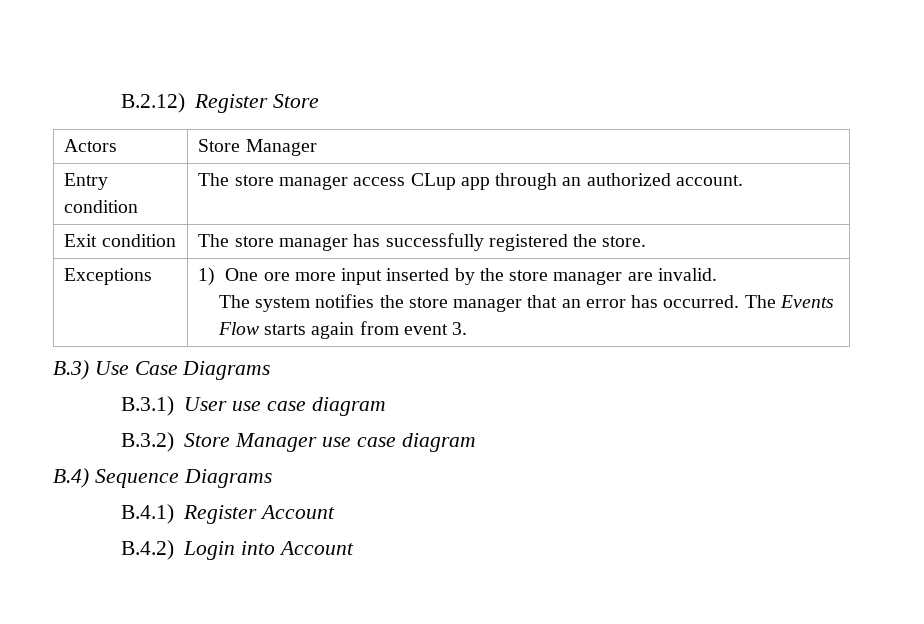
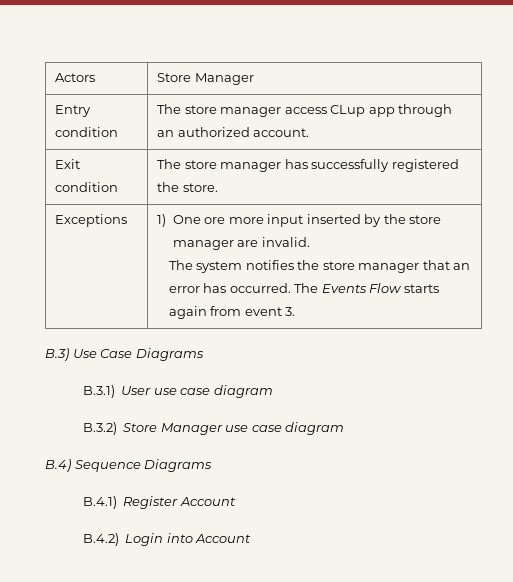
- B.2.12) Register Store

